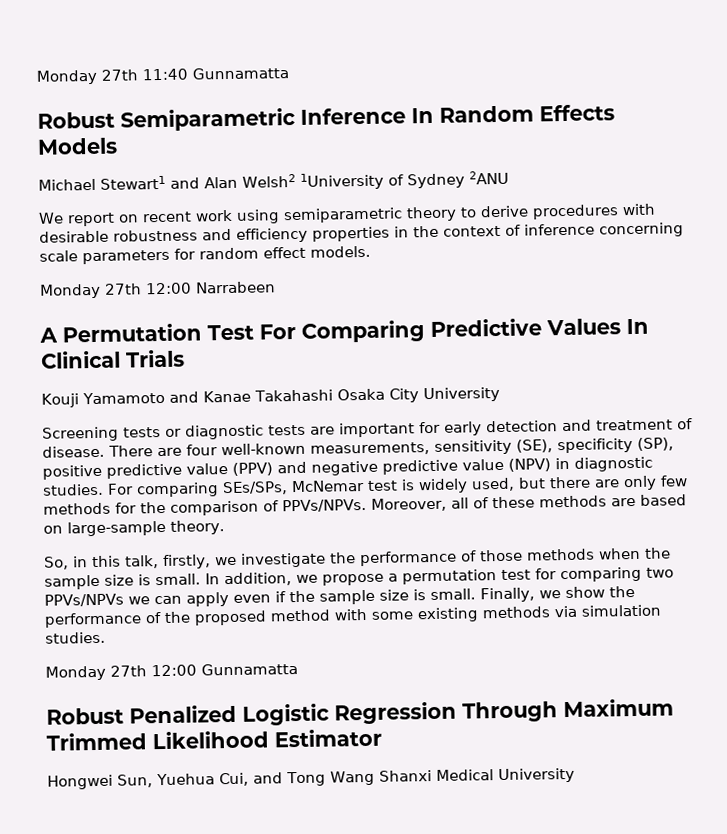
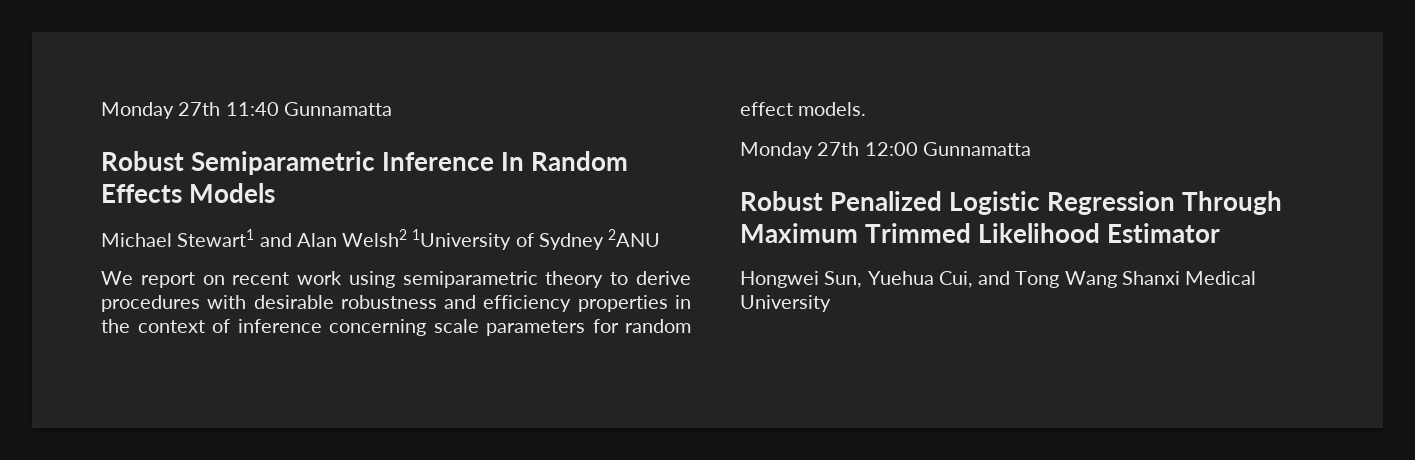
- Monday 27th 12:00 Narrabeen
- A Permutation Test For Comparing Predictive Values In Clinical Trials
- Kouji Yamamoto and Kanae Takahashi Osaka City University
- Screening tests or diagnostic tests are important for early detection and treatment of disease. There are four well-known measurements, sensitivity (SE), specificity (SP), positive predictive value (PPV) and negative predictive value (NPV) in diagnostic studies. For comparing SEs/SPs, McNemar test is widely used, but there are only few methods for the comparison of PPVs/NPVs. Moreover, all of these methods are based on large-sample theory.
- So, in this talk, firstly, we investigate the performance of those methods when the sample size is small. In addition, we propose a permutation test for comparing two PPVs/NPVs we can apply even if the sample size is small. Finally, we show the performance of the proposed method with some existing methods via simulation studies.

